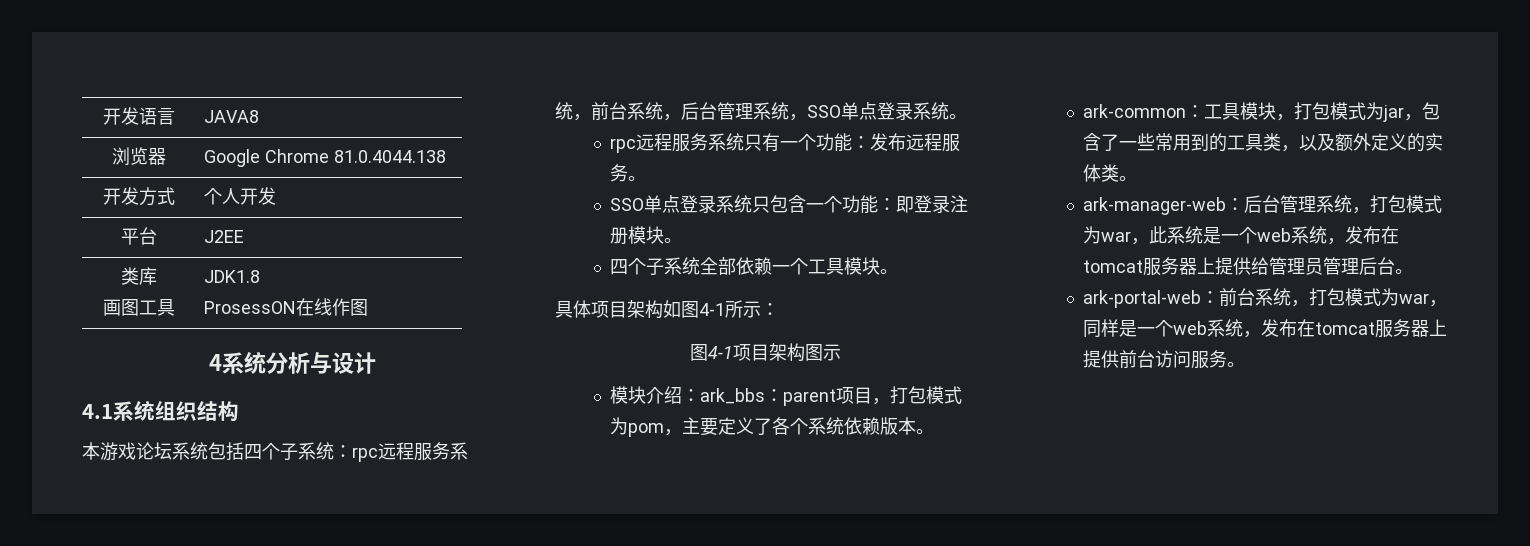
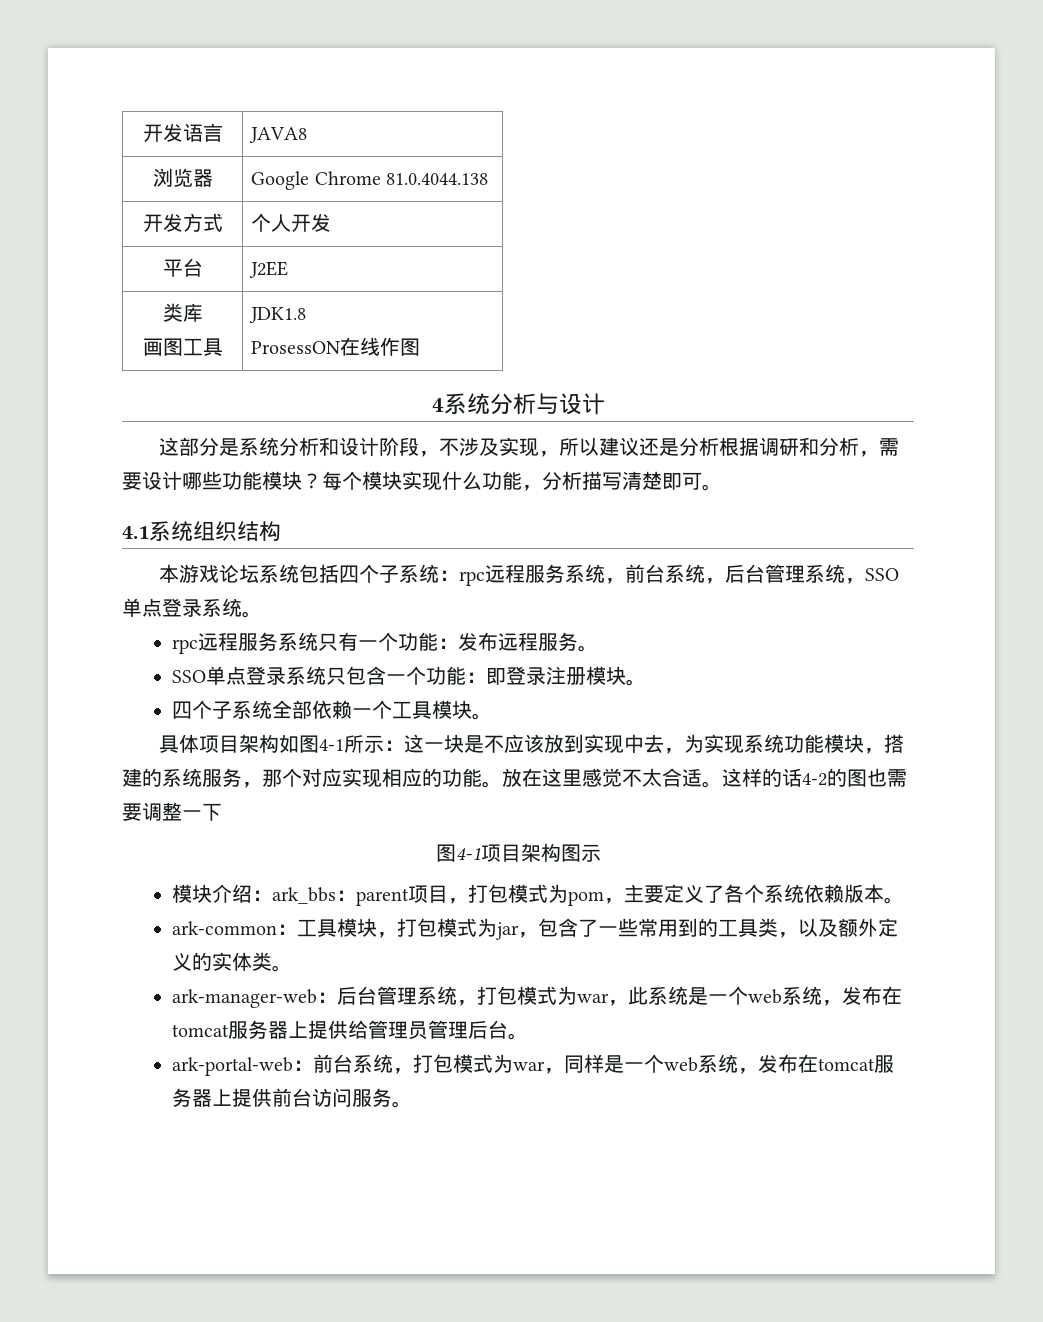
+ 这部分是系统分析和设计阶段，不涉及实现，所以建议还是分析根据调研和分析，需要设计哪些功能模块？每个模块实现什么功能，分析描写清楚即可。
- 具体项目架构如图4-1所示：
+ 具体项目架构如图4-1所示：这一块是不应该放到实现中去，为实现系统功能模块，搭建的系统服务，那个对应实现相应的功能。放在这里感觉不太合适。这样的话4-2的图也需要调整一下

